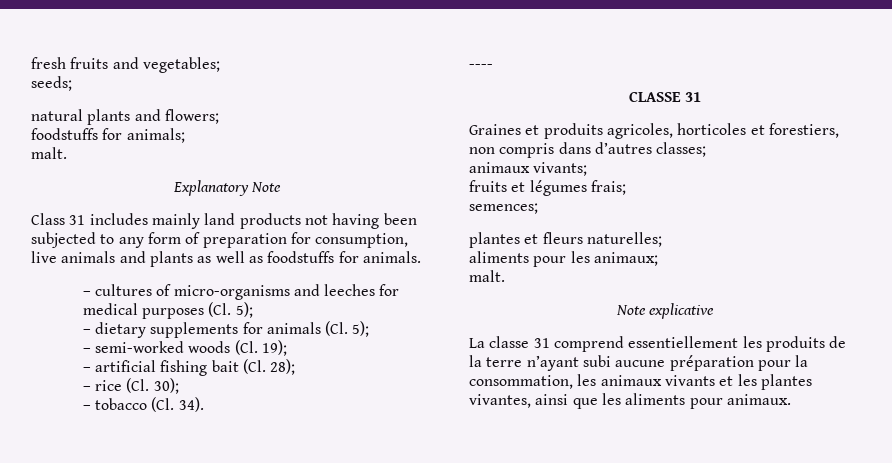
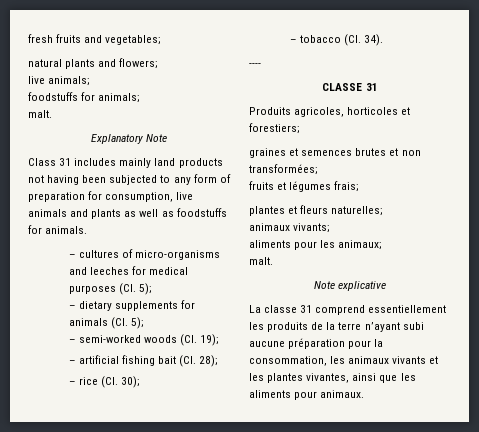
- seeds;
+ live animals;
- Graines et produits agricoles, horticoles et forestiers, non compris dans d’autres classes;
- animaux vivants;
+ Produits agricoles, horticoles et forestiers;
+ graines et semences brutes et non transformées;
- semences;
+ animaux vivants;

